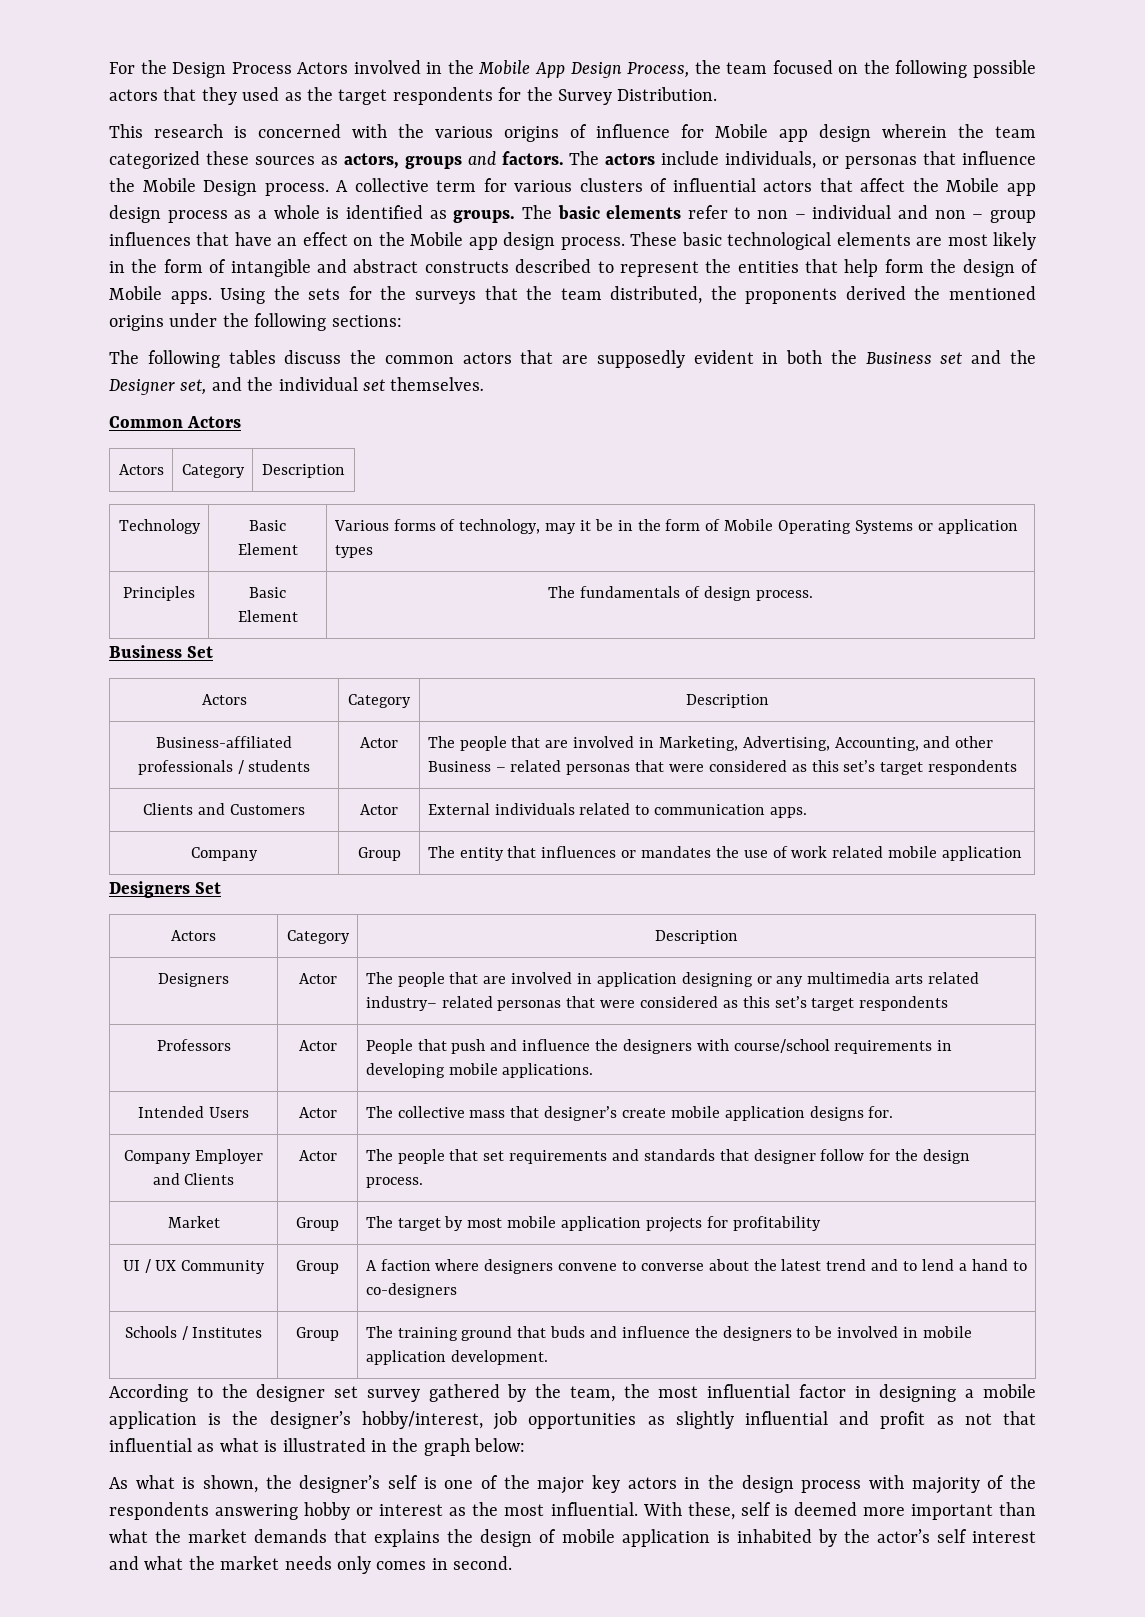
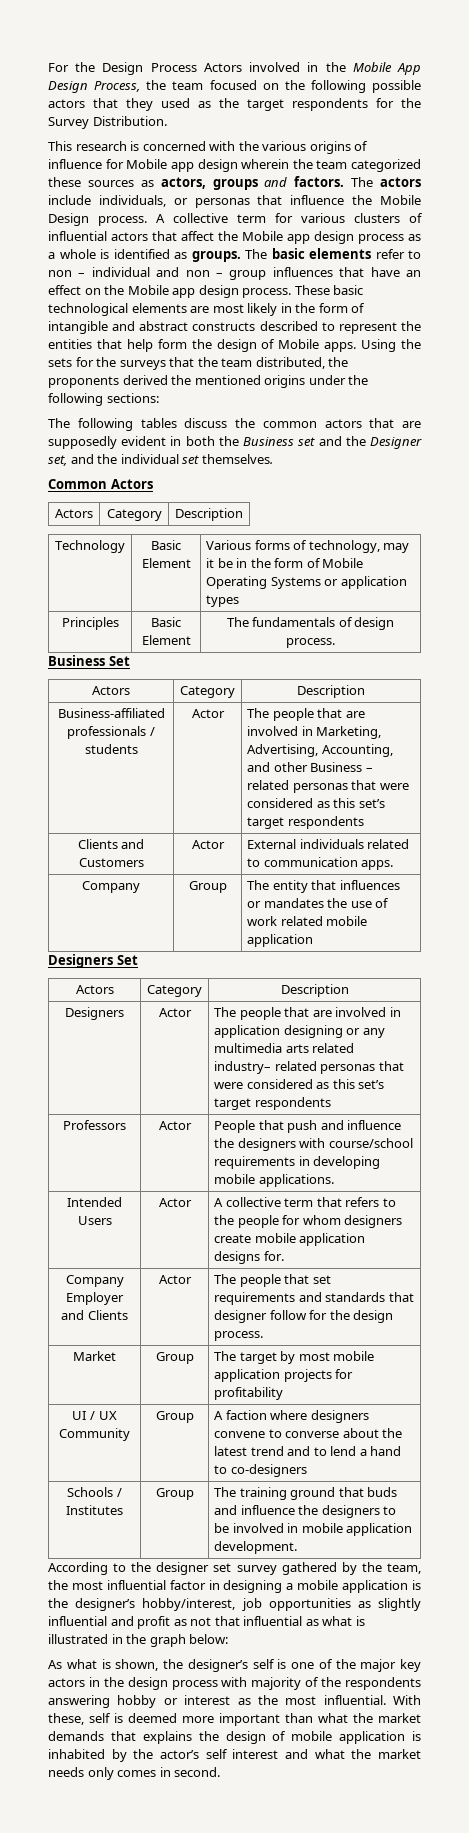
- Intended Users | Actor | The collective mass that designer’s create mobile application designs for.
+ Intended Users | Actor | A collective term that refers to the people for whom designers create mobile application designs for.

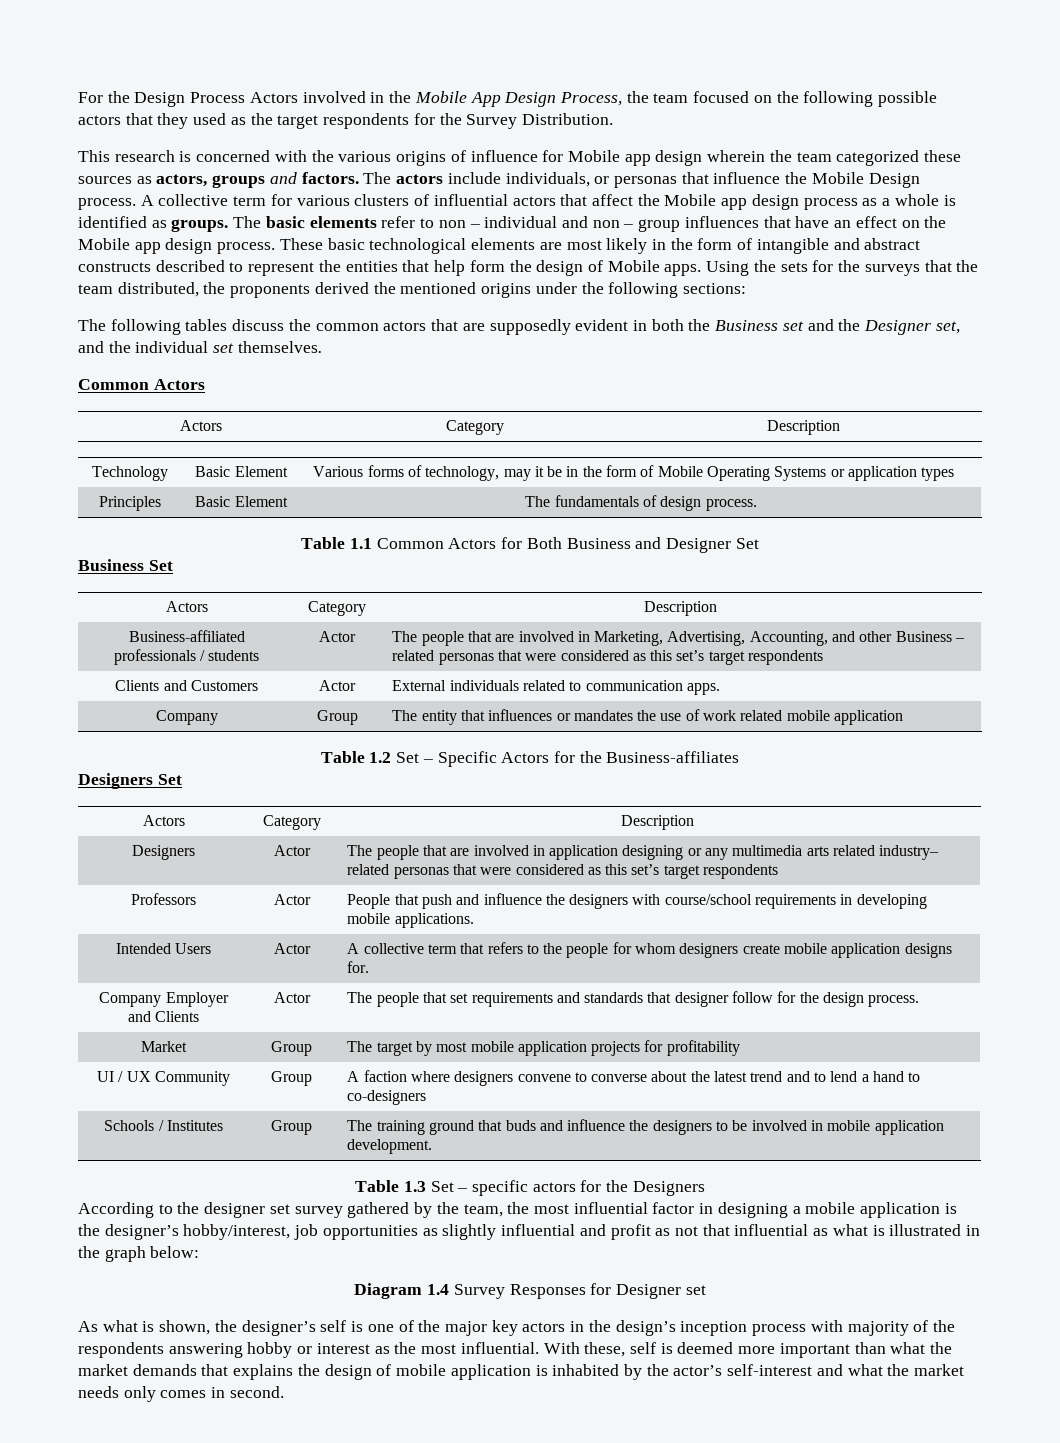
+ Table 1.1 Common Actors for Both Business and Designer Set
+ Table 1.2 Set – Specific Actors for the Business-affiliates
+ Table 1.3 Set – specific actors for the Designers
+ Diagram 1.4 Survey Responses for Designer set
- As what is shown, the designer’s self is one of the major key actors in the design process with majority of the respondents answering hobby or interest as the most influential.
+ As what is shown, the designer’s self is one of the major key actors in the design’s inception process with majority of the respondents answering hobby or interest as the most influential.
- With these, self is deemed more important than what the market demands that explains the design of mobile application is inhabited by the actor’s self interest and what the market needs only comes in second.
+ With these, self is deemed more important than what the market demands that explains the design of mobile application is inhabited by the actor’s self-interest and what the market needs only comes in second.

